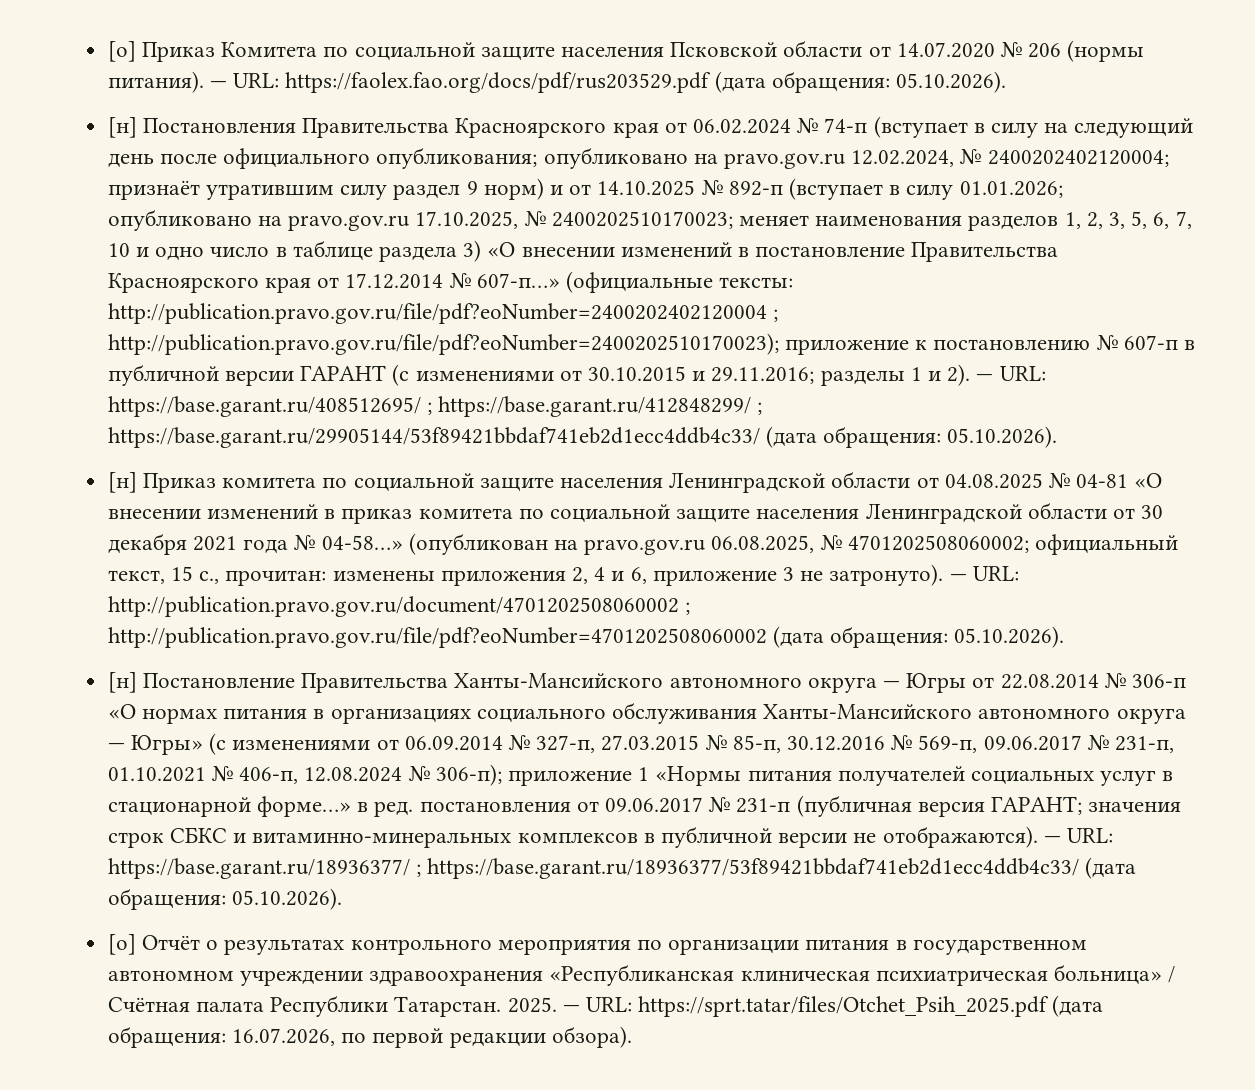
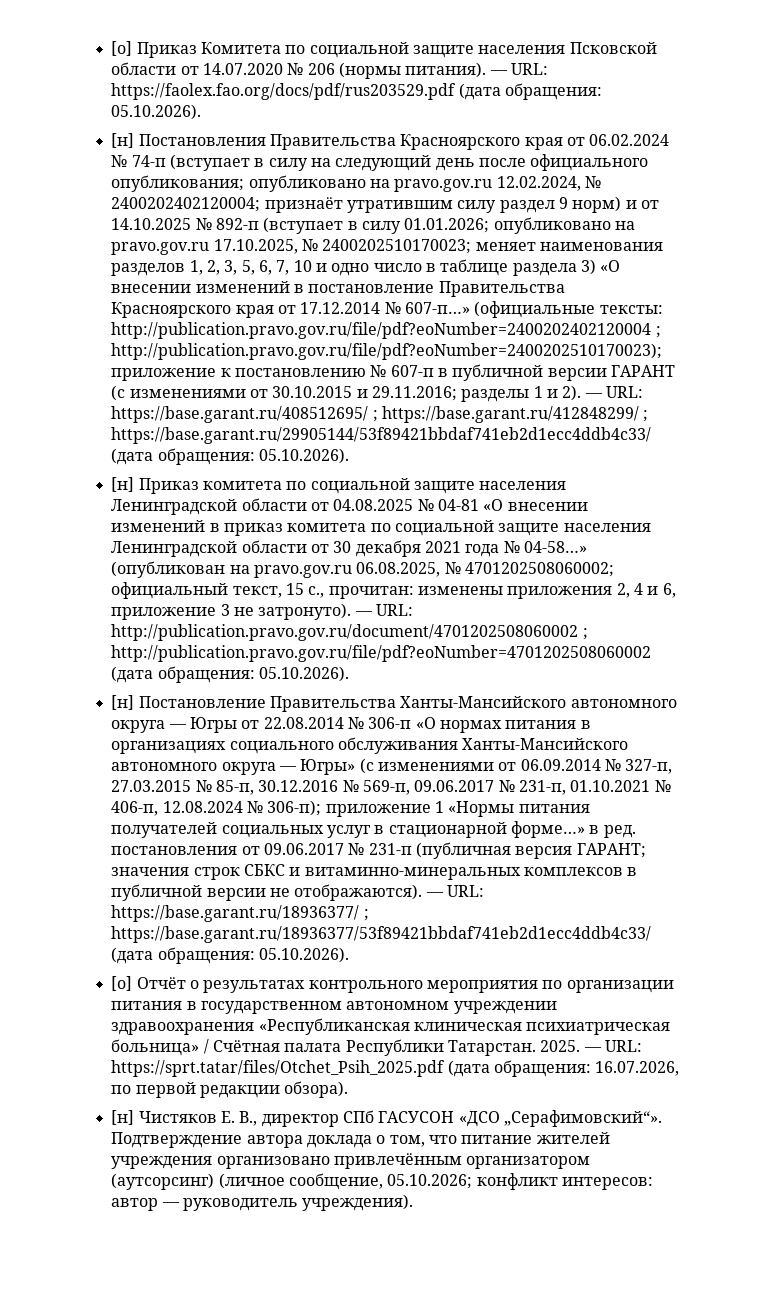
+ [н] Чистяков Е. В., директор СПб ГАСУСОН «ДСО „Серафимовский“». Подтверждение автора доклада о том, что питание жителей учреждения организовано привлечённым организатором (аутсорсинг) (личное сообщение, 05.10.2026; конфликт интересов: автор — руководитель учреждения).

